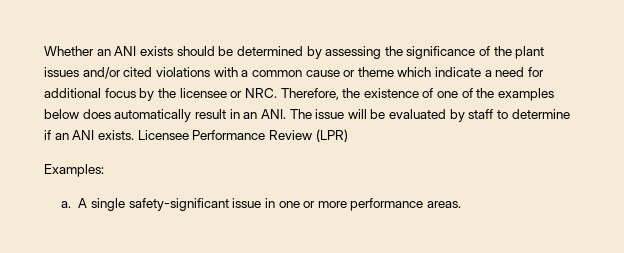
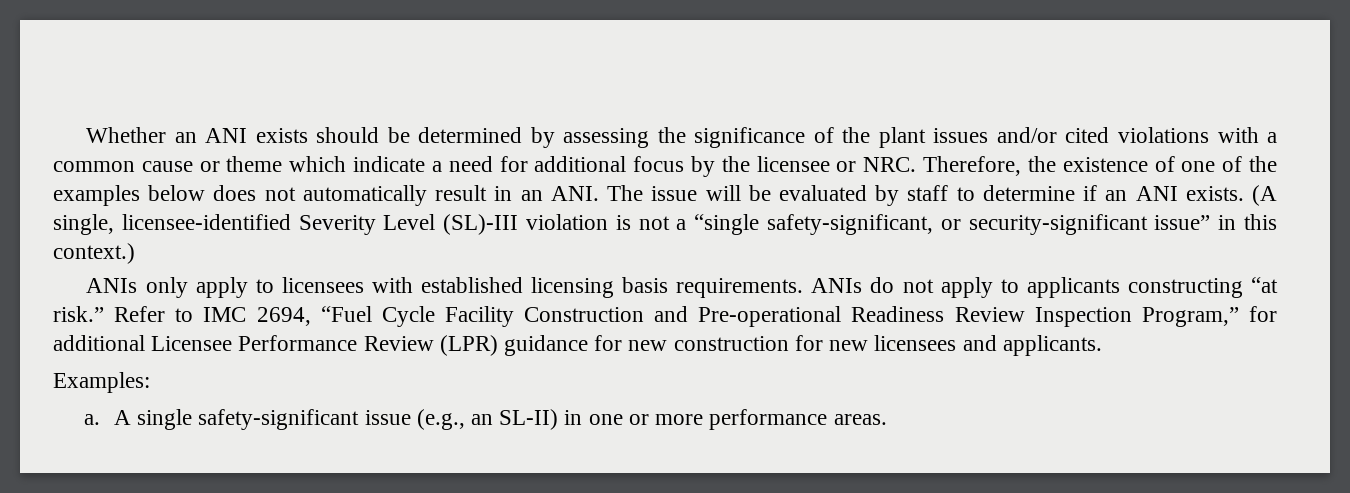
- Whether an ANI exists should be determined by assessing the significance of the plant issues and/or cited violations with a common cause or theme which indicate a need for additional focus by the licensee or NRC. Therefore, the existence of one of the examples below does automatically result in an ANI. The issue will be evaluated by staff to determine if an ANI exists.
+ Whether an ANI exists should be determined by assessing the significance of the plant issues and/or cited violations with a common cause or theme which indicate a need for additional focus by the licensee or NRC. Therefore, the existence of one of the examples below does not automatically result in an ANI. The issue will be evaluated by staff to determine if an ANI exists.
- Licensee Performance Review (LPR)
+ (A single, licensee-identified Severity Level (SL)-III violation is not a “single safety-significant, or security-significant issue” in this context.)
+ ANIs only apply to licensees with established licensing basis requirements. ANIs do not apply to applicants constructing “at risk.” Refer to IMC 2694, “Fuel Cycle Facility Construction and Pre-operational Readiness Review Inspection Program,” for additional Licensee Performance Review (LPR) guidance for new construction for new licensees and applicants.
- A single safety-significant issue in one or more performance areas.
+ A single safety-significant issue (e.g., an SL-II) in one or more performance areas.

